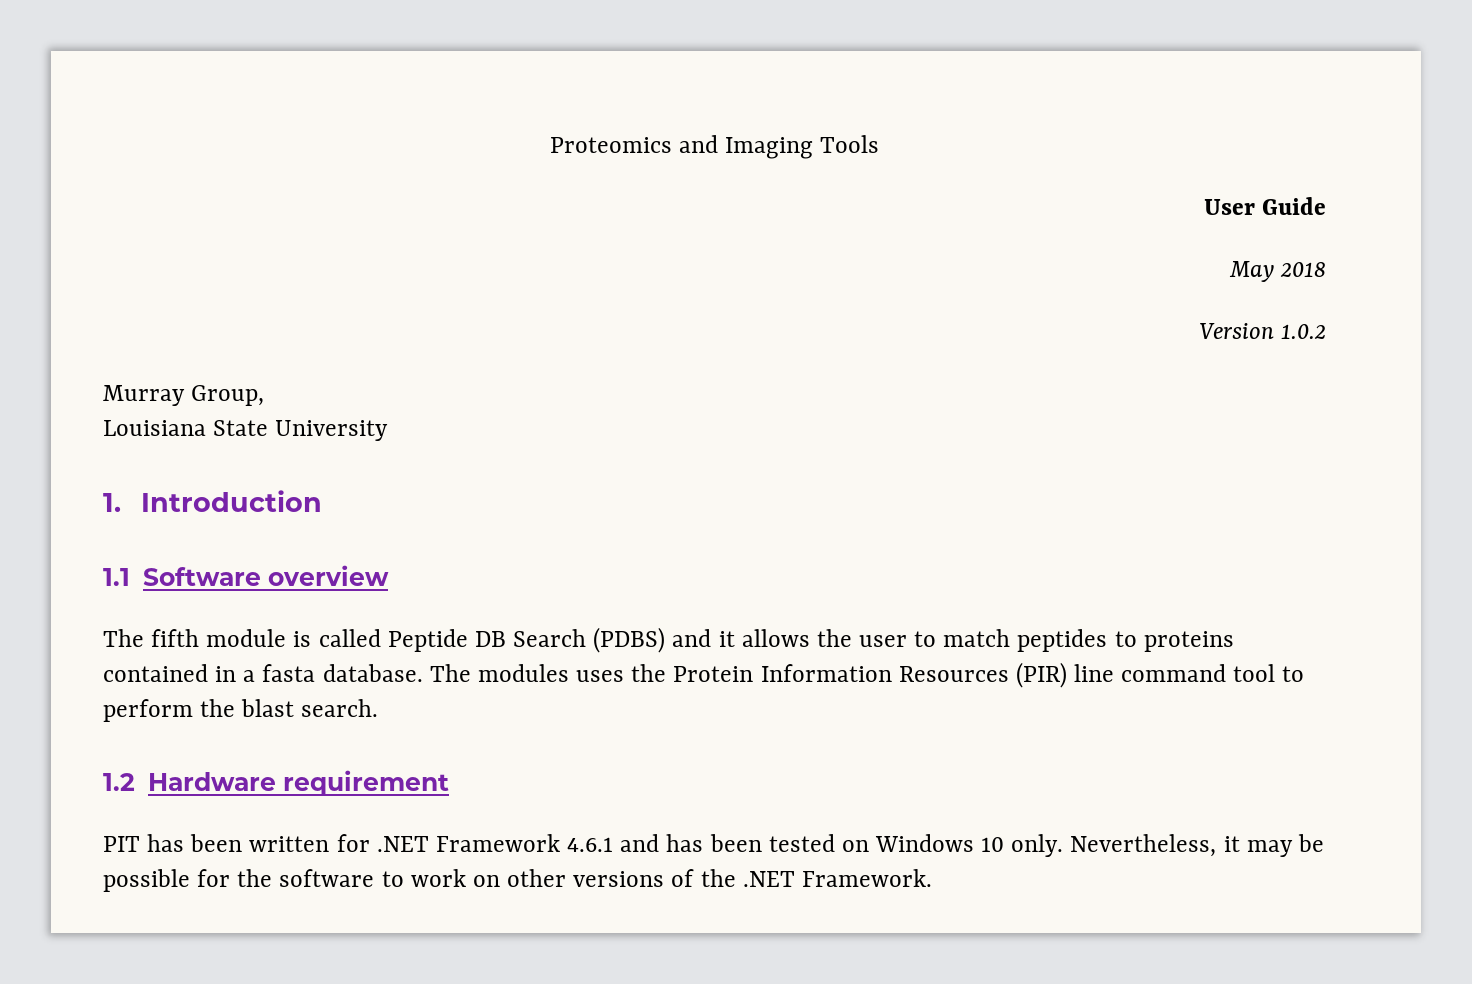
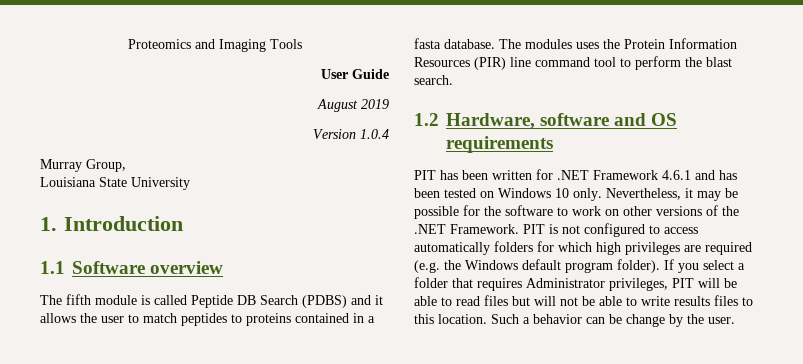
- May 2018
+ August 2019
- Version 1.0.2
+ Version 1.0.4
- 1.2 Hardware requirement
+ 1.2 Hardware, software and OS requirements
+ PIT is not configured to access automatically folders for which high privileges are required (e.g. the Windows default program folder). If you select a folder that requires Administrator privileges, PIT will be able to read files but will not be able to write results files to this location. Such a behavior can be change by the user.

